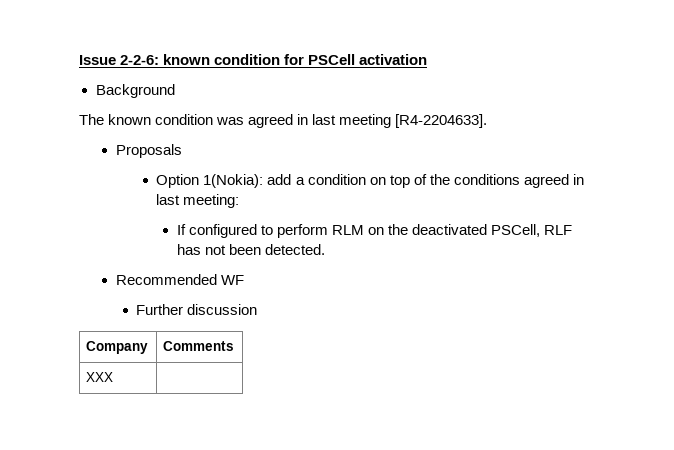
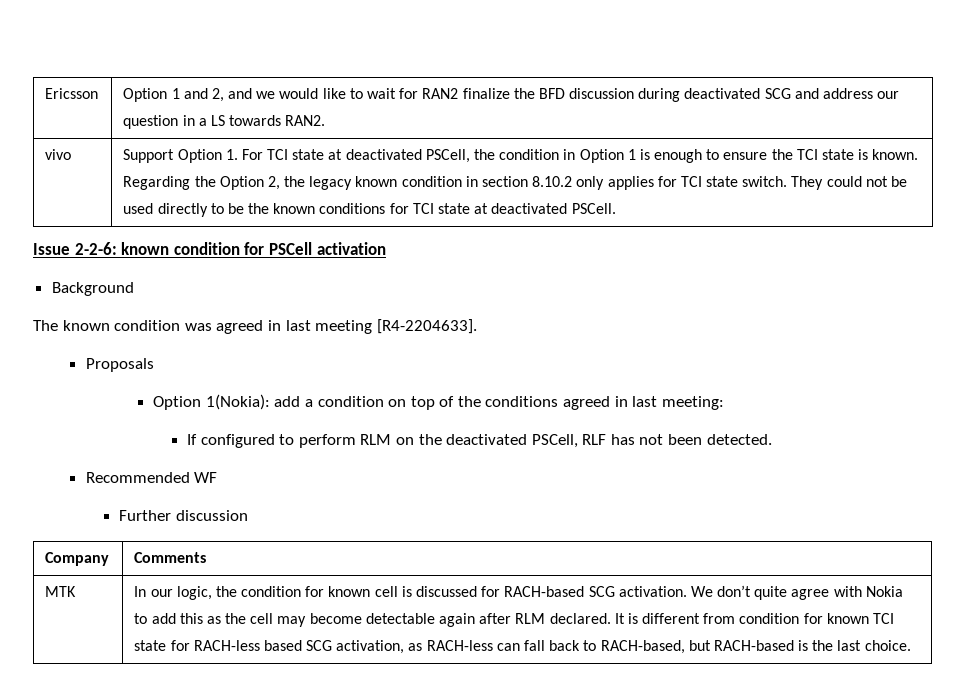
+ Ericsson | Option 1 and 2, and we would like to wait for RAN2 finalize the BFD discussion during deactivated SCG and address our question in a LS towards RAN2.
+ vivo | Support Option 1. For TCI state at deactivated PSCell, the condition in Option 1 is enough to ensure the TCI state is known. Regarding the Option 2, the legacy known condition in section 8.10.2 only applies for TCI state switch. They could not be used directly to be the known conditions for TCI state at deactivated PSCell.
- XXX
+ MTK | In our logic, the condition for known cell is discussed for RACH-based SCG activation. We don’t quite agree with Nokia to add this as the cell may become detectable again after RLM declared. It is different from condition for known TCI state for RACH-less based SCG activation, as RACH-less can fall back to RACH-based, but RACH-based is the last choice.

